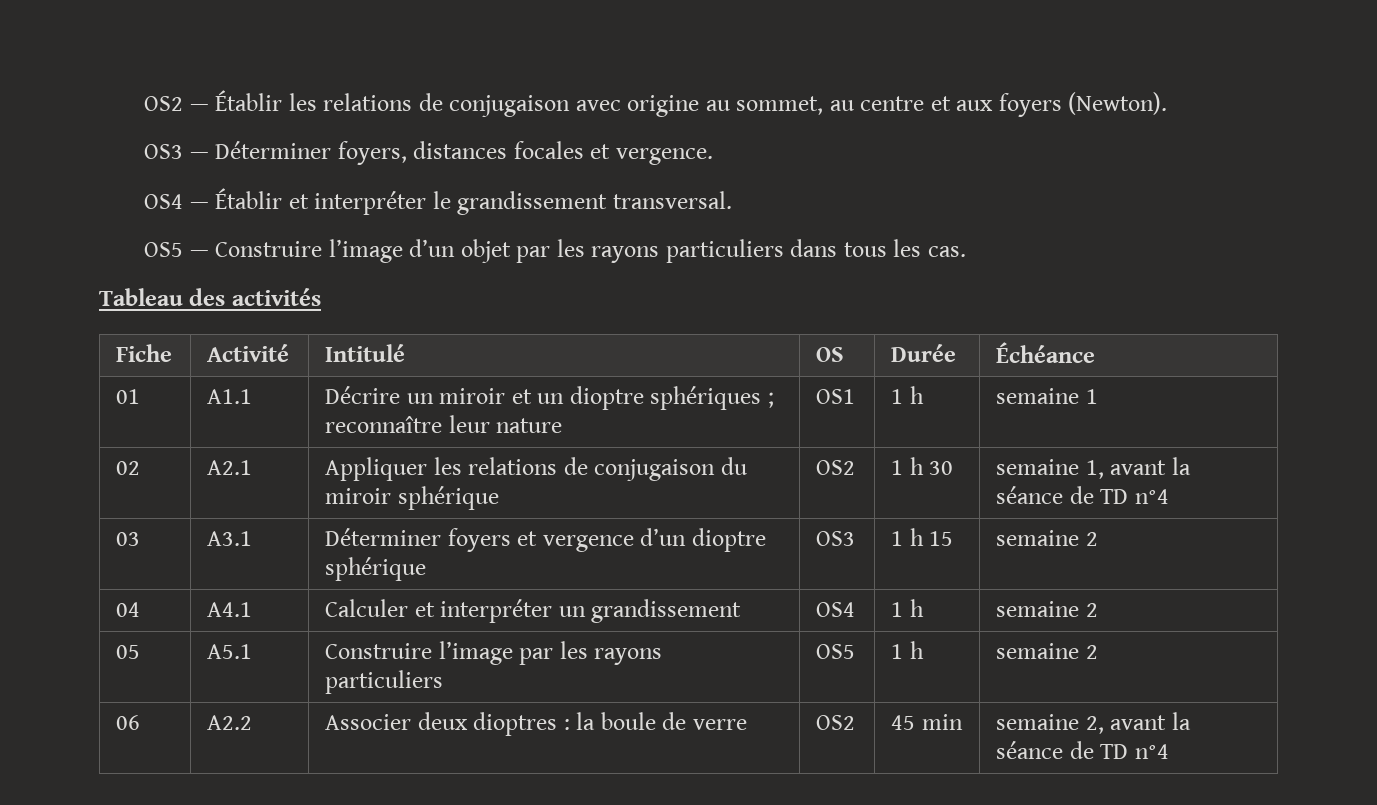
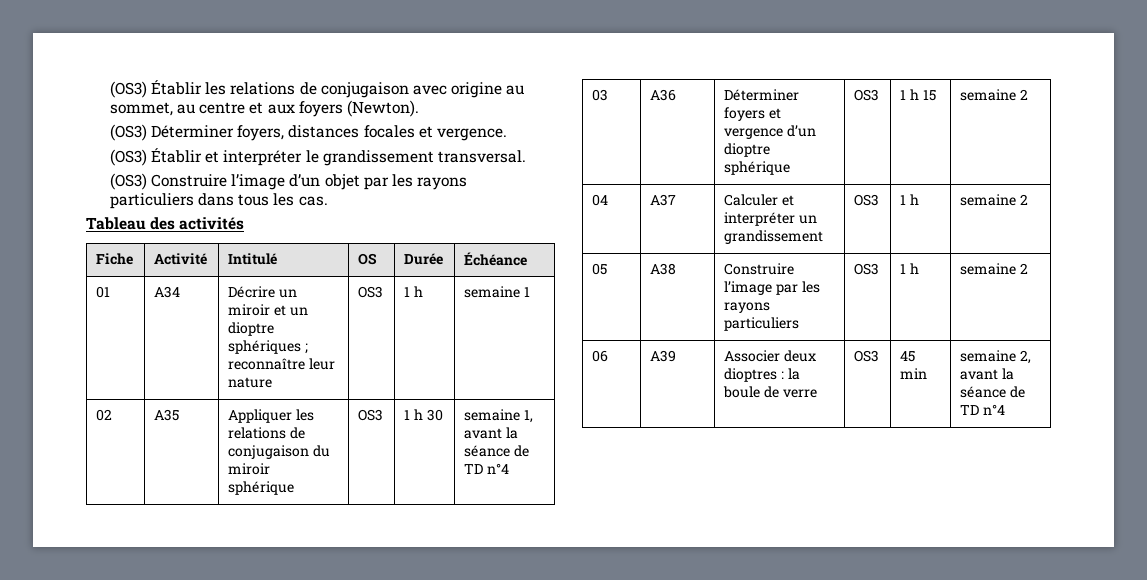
- OS2 — Établir les relations de conjugaison avec origine au sommet, au centre et aux foyers (Newton).
+ (OS3) Établir les relations de conjugaison avec origine au sommet, au centre et aux foyers (Newton).
- OS3 — Déterminer foyers, distances focales et vergence.
+ (OS3) Déterminer foyers, distances focales et vergence.
- OS4 — Établir et interpréter le grandissement transversal.
+ (OS3) Établir et interpréter le grandissement transversal.
- OS5 — Construire l’image d’un objet par les rayons particuliers dans tous les cas.
+ (OS3) Construire l’image d’un objet par les rayons particuliers dans tous les cas.
- 01 | A1.1 | Décrire un miroir et un dioptre sphériques ; reconnaître leur nature | OS1 | 1 h | semaine 1
+ 01 | A34 | Décrire un miroir et un dioptre sphériques ; reconnaître leur nature | OS3 | 1 h | semaine 1
- 02 | A2.1 | Appliquer les relations de conjugaison du miroir sphérique | OS2 | 1 h 30 | semaine 1, avant la séance de TD n°4
+ 02 | A35 | Appliquer les relations de conjugaison du miroir sphérique | OS3 | 1 h 30 | semaine 1, avant la séance de TD n°4
- 03 | A3.1 | Déterminer foyers et vergence d’un dioptre sphérique | OS3 | 1 h 15 | semaine 2
+ 03 | A36 | Déterminer foyers et vergence d’un dioptre sphérique | OS3 | 1 h 15 | semaine 2
- 04 | A4.1 | Calculer et interpréter un grandissement | OS4 | 1 h | semaine 2
+ 04 | A37 | Calculer et interpréter un grandissement | OS3 | 1 h | semaine 2
- 05 | A5.1 | Construire l’image par les rayons particuliers | OS5 | 1 h | semaine 2
+ 05 | A38 | Construire l’image par les rayons particuliers | OS3 | 1 h | semaine 2
- 06 | A2.2 | Associer deux dioptres : la boule de verre | OS2 | 45 min | semaine 2, avant la séance de TD n°4
+ 06 | A39 | Associer deux dioptres : la boule de verre | OS3 | 45 min | semaine 2, avant la séance de TD n°4

